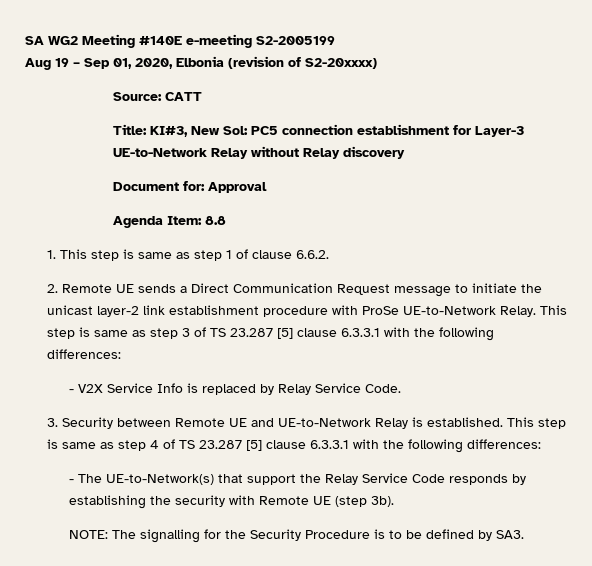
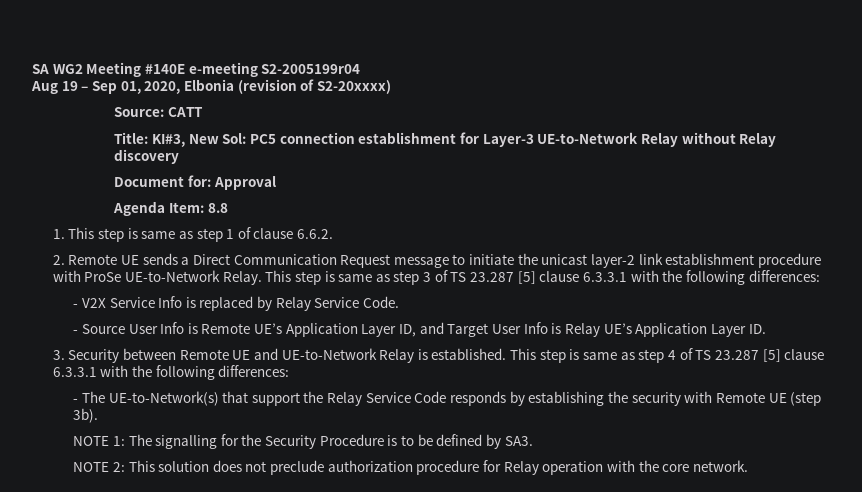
- SA WG2 Meeting #140E e-meeting S2-2005199
+ SA WG2 Meeting #140E e-meeting S2-2005199r04
+ - Source User Info is Remote UE’s Application Layer ID, and Target User Info is Relay UE’s Application Layer ID.
- NOTE: The signalling for the Security Procedure is to be defined by SA3.
+ NOTE 1: The signalling for the Security Procedure is to be defined by SA3.
+ NOTE 2: This solution does not preclude authorization procedure for Relay operation with the core network.

